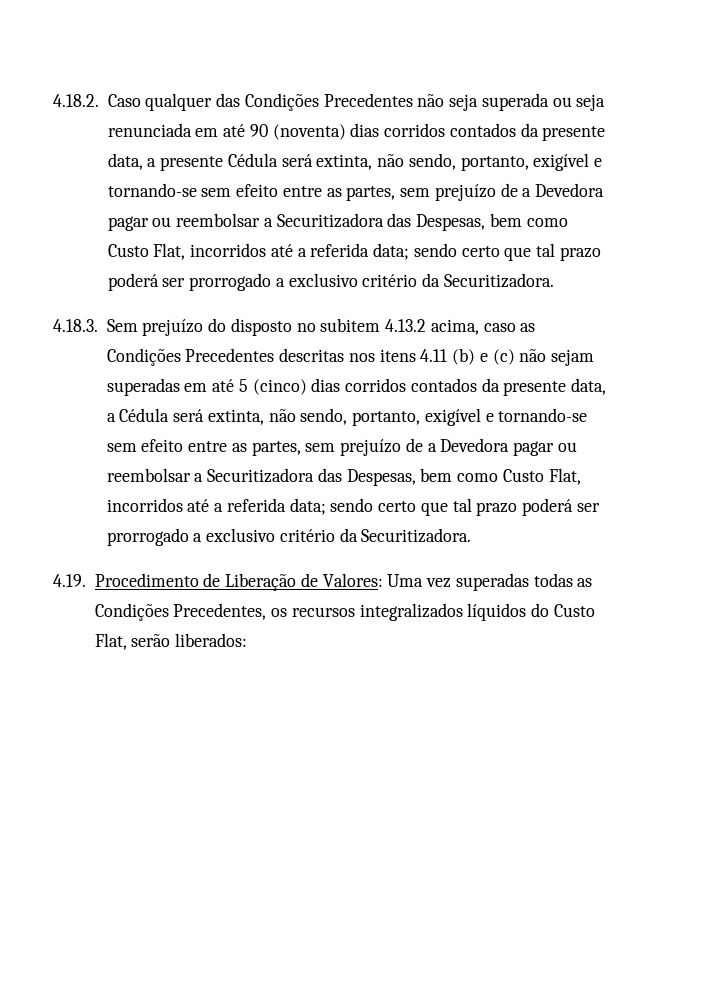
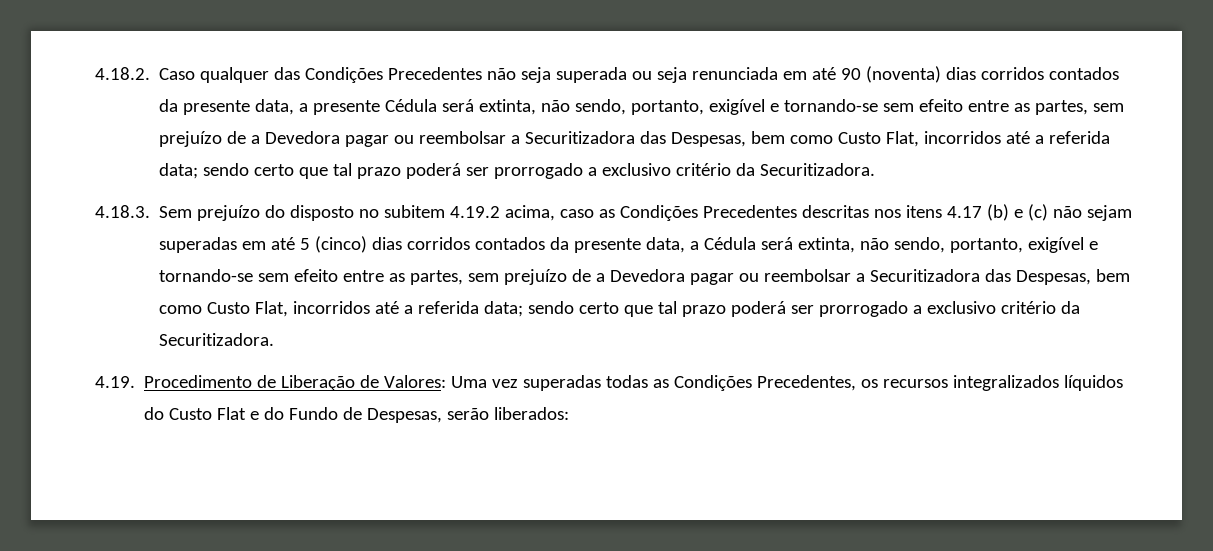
- 4.18.3. Sem prejuízo do disposto no subitem 4.13.2 acima, caso as Condições Precedentes descritas nos itens 4.11 (b) e (c) não sejam superadas em até 5 (cinco) dias corridos contados da presente data, a Cédula será extinta, não sendo, portanto, exigível e tornando-se sem efeito entre as partes, sem prejuízo de a Devedora pagar ou reembolsar a Securitizadora das Despesas, bem como Custo Flat, incorridos até a referida data;
+ 4.18.3. Sem prejuízo do disposto no subitem 4.19.2 acima, caso as Condições Precedentes descritas nos itens 4.17 (b) e (c) não sejam superadas em até 5 (cinco) dias corridos contados da presente data, a Cédula será extinta, não sendo, portanto, exigível e tornando-se sem efeito entre as partes, sem prejuízo de a Devedora pagar ou reembolsar a Securitizadora das Despesas, bem como Custo Flat, incorridos até a referida data;
- 4.19. Procedimento de Liberação de Valores: Uma vez superadas todas as Condições Precedentes, os recursos integralizados líquidos do Custo Flat, serão liberados:
+ 4.19. Procedimento de Liberação de Valores: Uma vez superadas todas as Condições Precedentes, os recursos integralizados líquidos do Custo Flat e do Fundo de Despesas, serão liberados:

